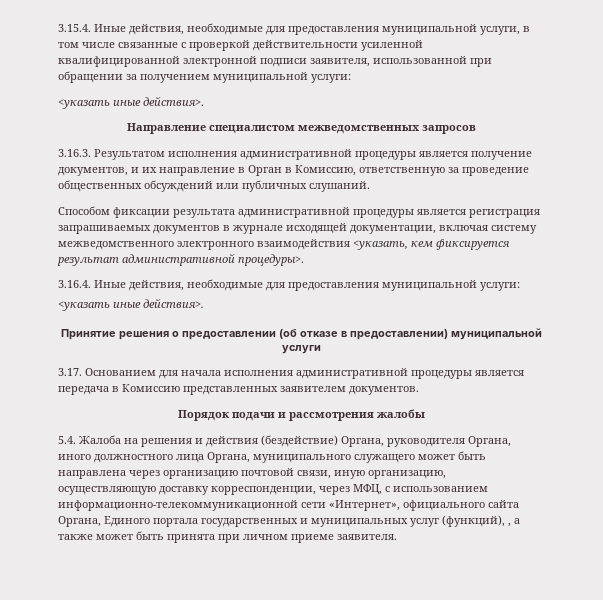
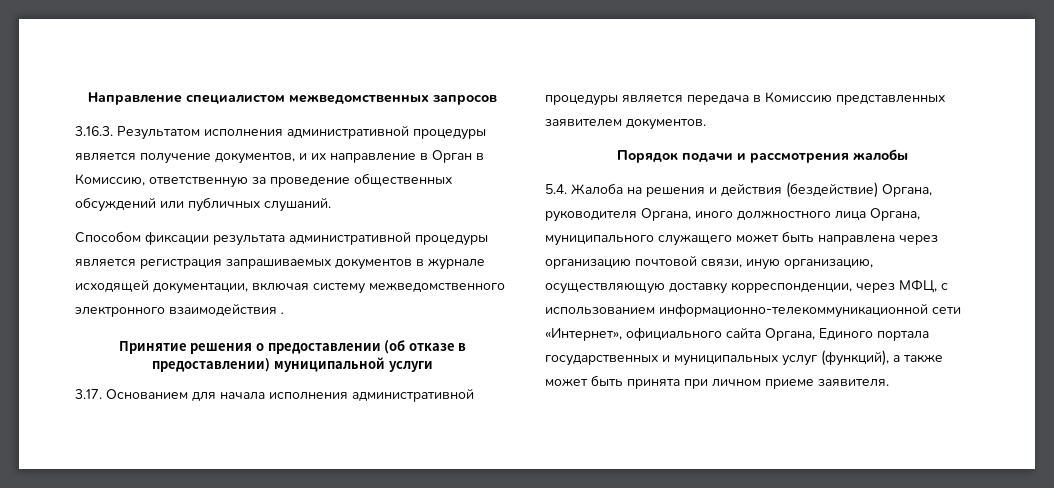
- 3.15.4. Иные действия, необходимые для предоставления муниципальной услуги, в том числе связанные с проверкой действительности усиленной квалифицированной электронной подписи заявителя, использованной при обращении за получением муниципальной услуги:
- <указать иные действия>.
- Способом фиксации результата административной процедуры является регистрация запрашиваемых документов в журнале исходящей документации, включая систему межведомственного электронного взаимодействия <указать, кем фиксируется результат административной процедуры>.
- 3.16.4. Иные действия, необходимые для предоставления муниципальной услуги:
- <указать иные действия>.
+ Способом фиксации результата административной процедуры является регистрация запрашиваемых документов в журнале исходящей документации, включая систему межведомственного электронного взаимодействия .
- 5.4. Жалоба на решения и действия (бездействие) Органа, руководителя Органа, иного должностного лица Органа, муниципального служащего может быть направлена через организацию почтовой связи, иную организацию, осуществляющую доставку корреспонденции, через МФЦ, с использованием информационно-телекоммуникационной сети «Интернет», официального сайта Органа, Единого портала государственных и муниципальных услуг (функций), , а также может быть принята при личном приеме заявителя.
+ 5.4. Жалоба на решения и действия (бездействие) Органа, руководителя Органа, иного должностного лица Органа, муниципального служащего может быть направлена через организацию почтовой связи, иную организацию, осуществляющую доставку корреспонденции, через МФЦ, с использованием информационно-телекоммуникационной сети «Интернет», официального сайта Органа, Единого портала государственных и муниципальных услуг (функций), а также может быть принята при личном приеме заявителя.

